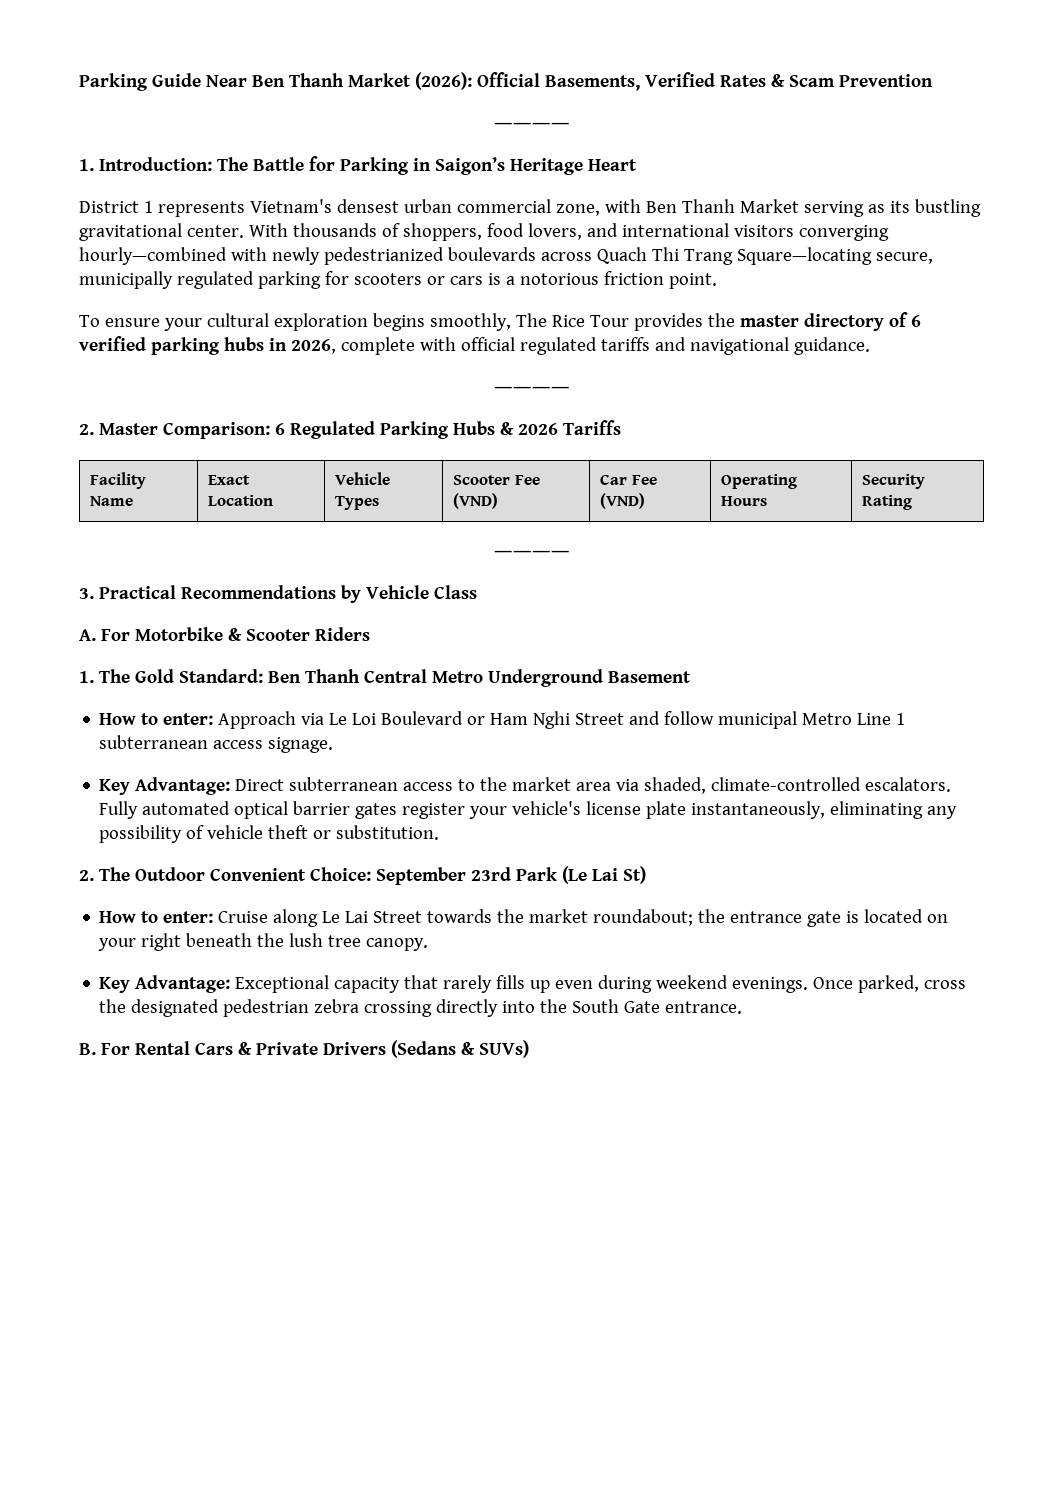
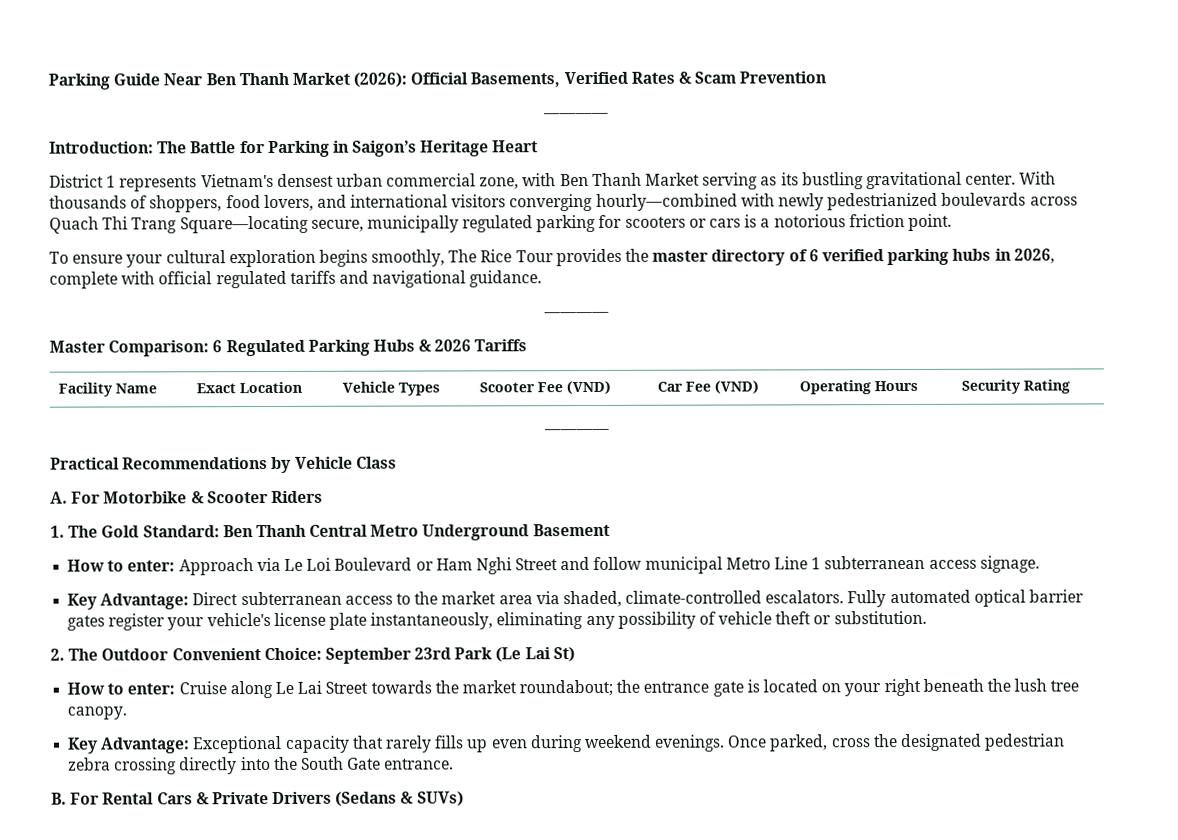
- 1. Introduction: The Battle for Parking in Saigon’s Heritage Heart
+ Introduction: The Battle for Parking in Saigon’s Heritage Heart
- 2. Master Comparison: 6 Regulated Parking Hubs & 2026 Tariffs
+ Master Comparison: 6 Regulated Parking Hubs & 2026 Tariffs
- 3. Practical Recommendations by Vehicle Class
+ Practical Recommendations by Vehicle Class

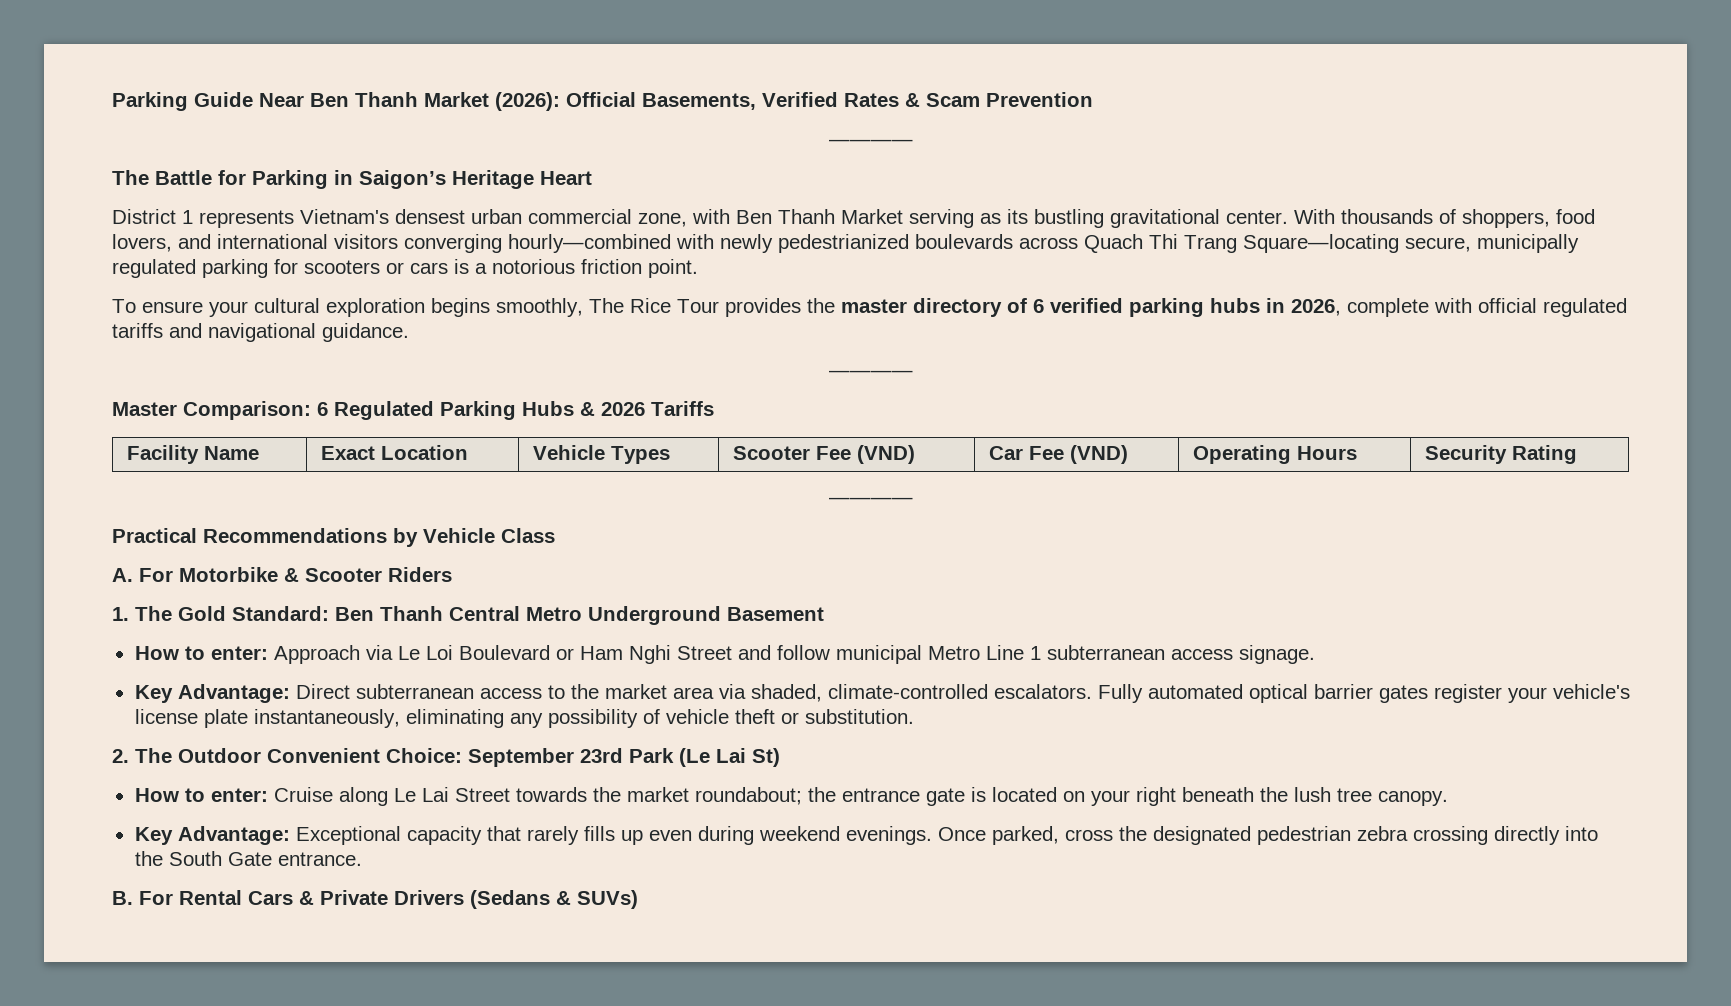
- Introduction: The Battle for Parking in Saigon’s Heritage Heart
+ The Battle for Parking in Saigon’s Heritage Heart

